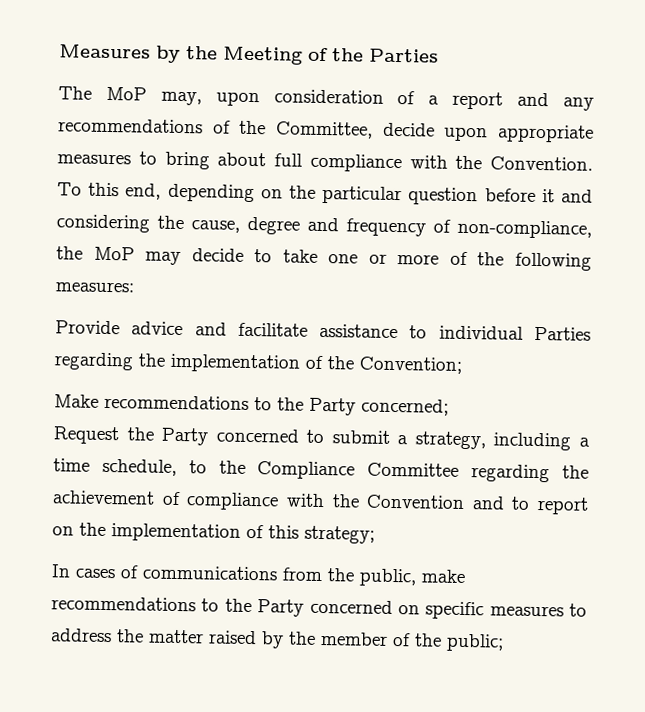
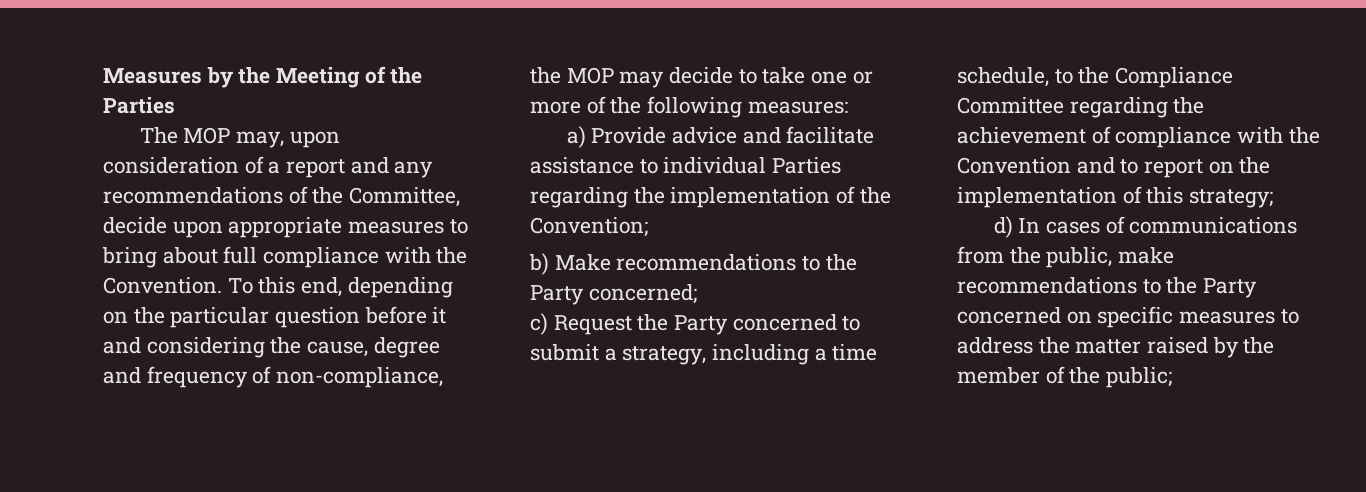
- The MoP may, upon consideration of a report and any recommendations of the Committee, decide upon appropriate measures to bring about full compliance with the Convention.
+ The MOP may, upon consideration of a report and any recommendations of the Committee, decide upon appropriate measures to bring about full compliance with the Convention.
- To this end, depending on the particular question before it and considering the cause, degree and frequency of non-compliance, the MoP may decide to take one or more of the following measures:
+ To this end, depending on the particular question before it and considering the cause, degree and frequency of non-compliance, the MOP may decide to take one or more of the following measures:
- Provide advice and facilitate assistance to individual Parties regarding the implementation of the Convention;
+ a) Provide advice and facilitate assistance to individual Parties regarding the implementation of the Convention;
- Make recommendations to the Party concerned;
+ b) Make recommendations to the Party concerned;
- Request the Party concerned to submit a strategy, including a time schedule, to the Compliance Committee regarding the achievement of compliance with the Convention and to report on the implementation of this strategy;
+ c) Request the Party concerned to submit a strategy, including a time schedule, to the Compliance Committee regarding the achievement of compliance with the Convention and to report on the implementation of this strategy;
- In cases of communications from the public, make recommendations to the Party concerned on specific measures to address the matter raised by the member of the public;
+ d) In cases of communications from the public, make recommendations to the Party concerned on specific measures to address the matter raised by the member of the public;

